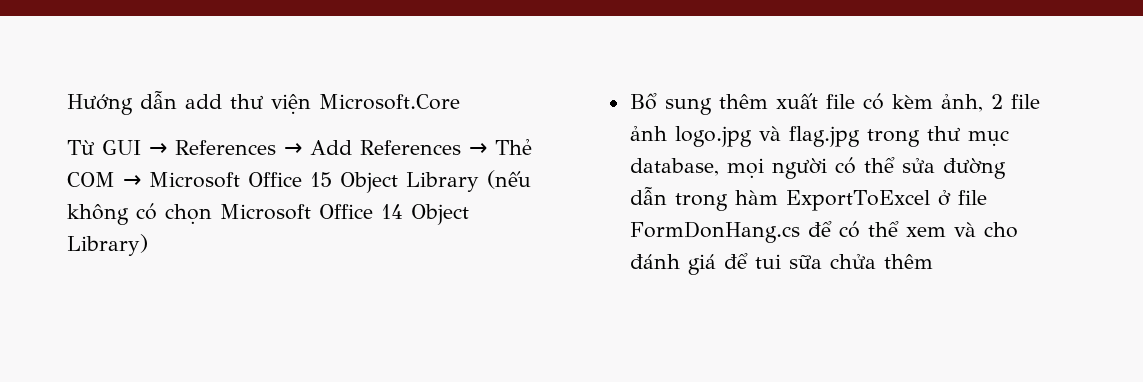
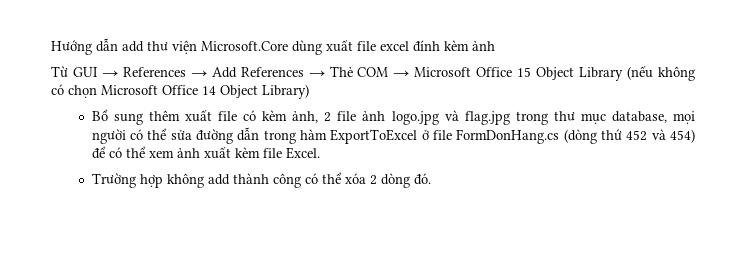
- Hướng dẫn add thư viện Microsoft.Core
+ Hướng dẫn add thư viện Microsoft.Core dùng xuất file excel đính kèm ảnh
- Bổ sung thêm xuất file có kèm ảnh, 2 file ảnh logo.jpg và flag.jpg trong thư mục database, mọi người có thể sửa đường dẫn trong hàm ExportToExcel ở file FormDonHang.cs để có thể xem và cho đánh giá để tui sữa chửa thêm
+ Bổ sung thêm xuất file có kèm ảnh, 2 file ảnh logo.jpg và flag.jpg trong thư mục database, mọi người có thể sửa đường dẫn trong hàm ExportToExcel ở file FormDonHang.cs (dòng thứ 452 và 454) để có thể xem ảnh xuất kèm file Excel.
+ Trường hợp không add thành công có thể xóa 2 dòng đó.

